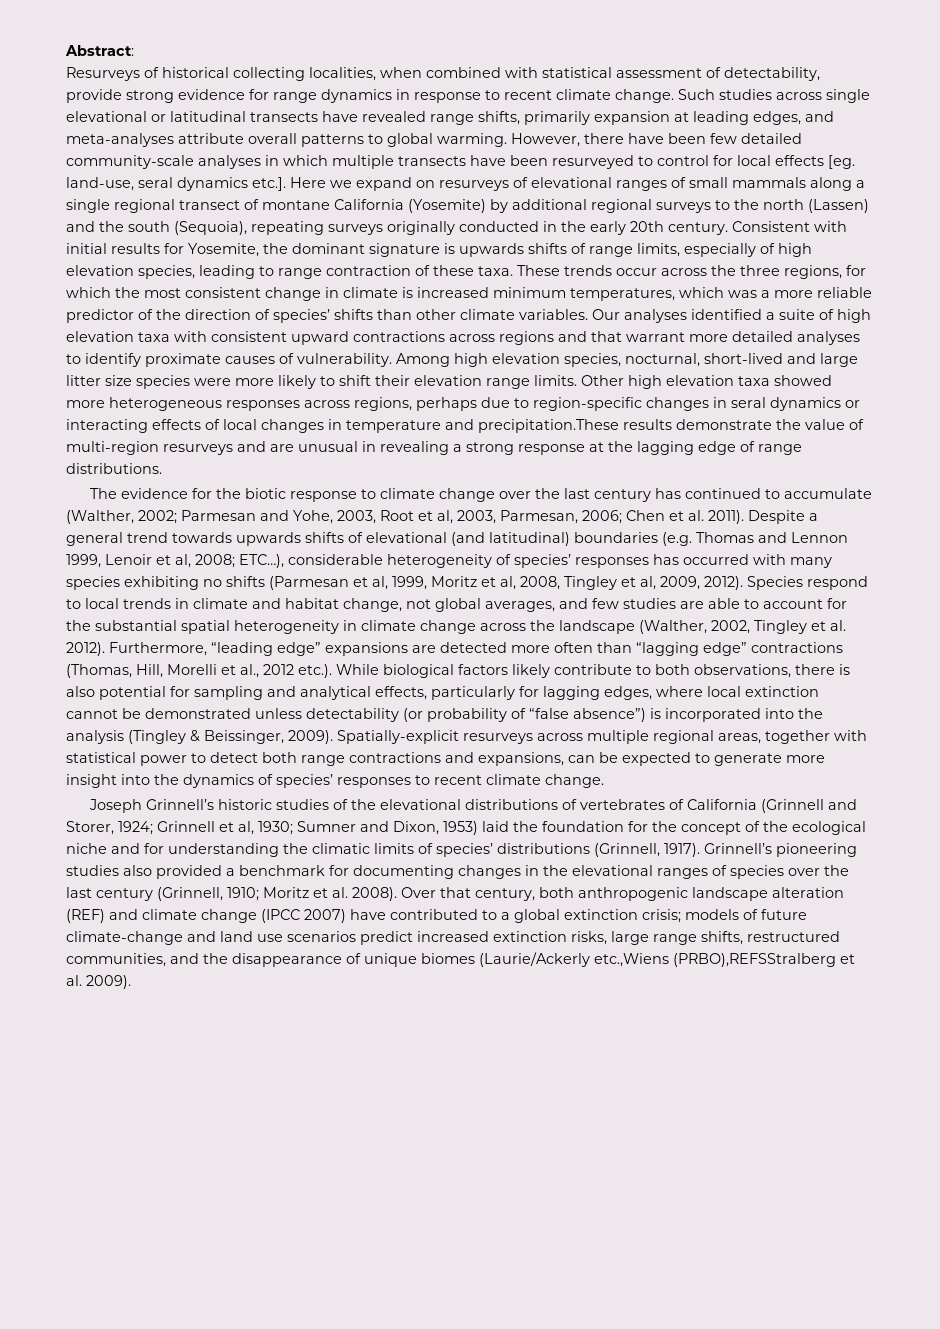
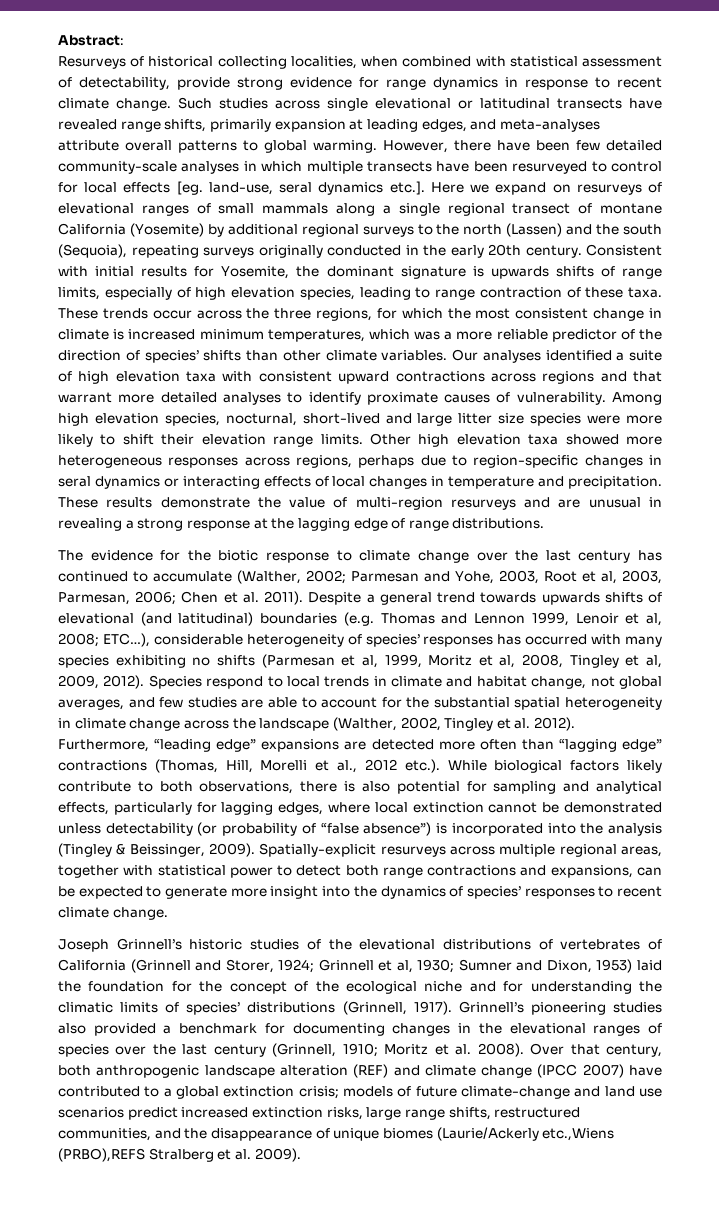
- Other high elevation taxa showed more heterogeneous responses across regions, perhaps due to region-specific changes in seral dynamics or interacting effects of local changes in temperature and precipitation.These results demonstrate the value of multi-region resurveys and are unusual in revealing a strong response at the lagging edge of range distributions.
+ Other high elevation taxa showed more heterogeneous responses across regions, perhaps due to region-specific changes in seral dynamics or interacting effects of local changes in temperature and precipitation. These results demonstrate the value of multi-region resurveys and are unusual in revealing a strong response at the lagging edge of range distributions.
- Over that century, both anthropogenic landscape alteration (REF) and climate change (IPCC 2007) have contributed to a global extinction crisis; models of future climate-change and land use scenarios predict increased extinction risks, large range shifts, restructured communities, and the disappearance of unique biomes (Laurie/Ackerly etc.,Wiens (PRBO),REFSStralberg et al. 2009).
+ Over that century, both anthropogenic landscape alteration (REF) and climate change (IPCC 2007) have contributed to a global extinction crisis; models of future climate-change and land use scenarios predict increased extinction risks, large range shifts, restructured communities, and the disappearance of unique biomes (Laurie/Ackerly etc.,Wiens (PRBO),REFS Stralberg et al. 2009).

